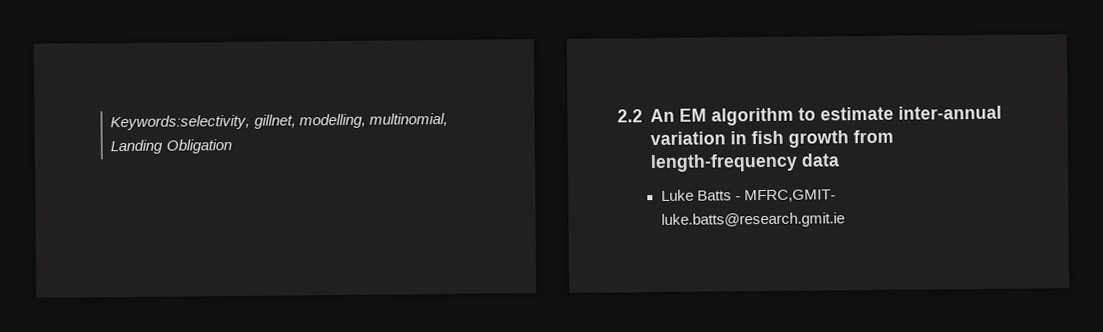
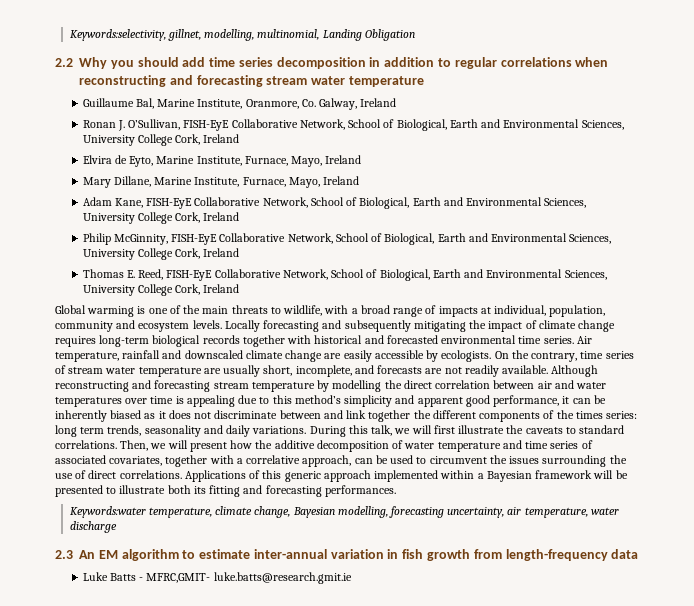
- 2.2 An EM algorithm to estimate inter-annual variation in fish growth from length-frequency data
+ 2.2 Why you should add time series decomposition in addition to regular correlations when reconstructing and forecasting stream water temperature
+ Guillaume Bal, Marine Institute, Oranmore, Co. Galway, Ireland
+ Ronan J. O’Sullivan, FISH-EyE Collaborative Network, School of Biological, Earth and Environmental Sciences, University College Cork, Ireland
+ Elvira de Eyto, Marine Institute, Furnace, Mayo, Ireland
+ Mary Dillane, Marine Institute, Furnace, Mayo, Ireland
+ Adam Kane, FISH-EyE Collaborative Network, School of Biological, Earth and Environmental Sciences, University College Cork, Ireland
+ Philip McGinnity, FISH-EyE Collaborative Network, School of Biological, Earth and Environmental Sciences, University College Cork, Ireland
+ Thomas E. Reed, FISH-EyE Collaborative Network, School of Biological, Earth and Environmental Sciences, University College Cork, Ireland
+ Global warming is one of the main threats to wildlife, with a broad range of impacts at individual, population, community and ecosystem levels. Locally forecasting and subsequently mitigating the impact of climate change requires long-term biological records together with historical and forecasted environmental time series. Air temperature, rainfall and downscaled climate change are easily accessible by ecologists. On the contrary, time series of stream water temperature are usually short, incomplete, and forecasts are not readily available. Although reconstructing and forecasting stream temperature by modelling the direct correlation between air and water temperatures over time is appealing due to this method’s simplicity and apparent good performance, it can be inherently biased as it does not discriminate between and link together the different components of the times series: long term trends, seasonality and daily variations. During this talk, we will first illustrate the caveats to standard correlations. Then, we will present how the additive decomposition of water temperature and time series of associated covariates, together with a correlative approach, can be used to circumvent the issues surrounding the use of direct correlations. Applications of this generic approach implemented within a Bayesian framework will be presented to illustrate both its fitting and forecasting performances.
+ Keywords:water temperature, climate change, Bayesian modelling, forecasting uncertainty, air temperature, water discharge
+ 2.3 An EM algorithm to estimate inter-annual variation in fish growth from length-frequency data

